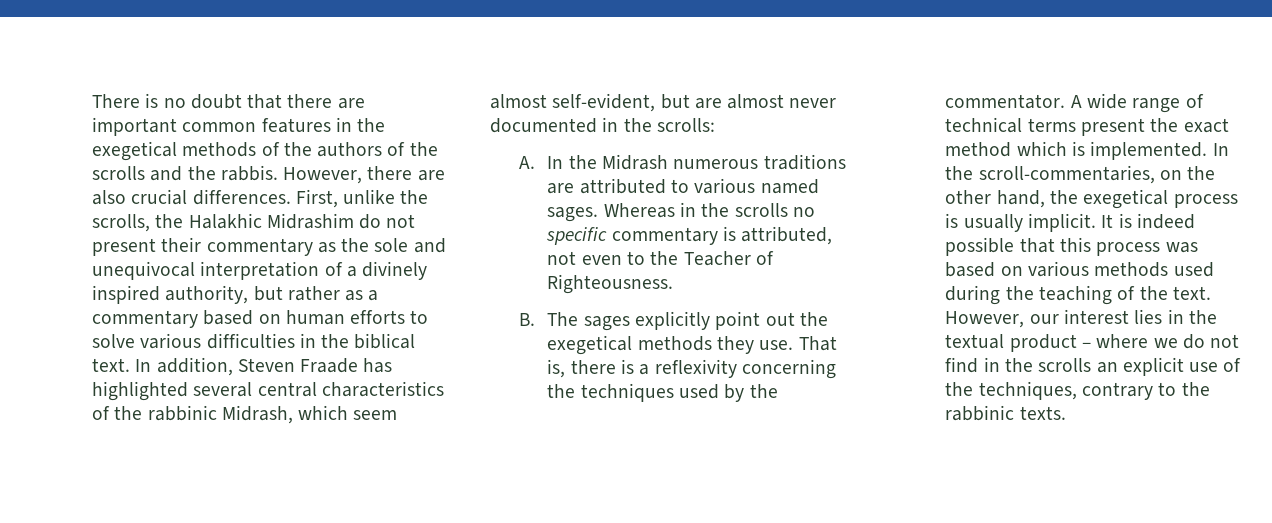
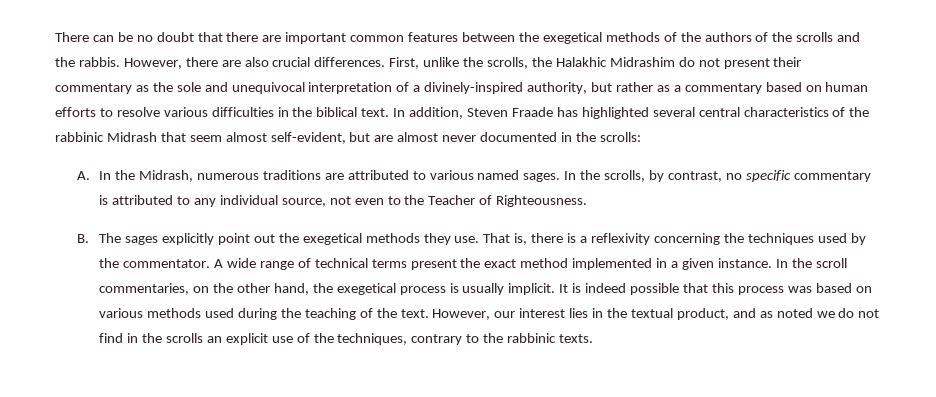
- There is no doubt that there are important common features in the exegetical methods of the authors of the scrolls and the rabbis.
+ There can be no doubt that there are important common features between the exegetical methods of the authors of the scrolls and the rabbis.
- First, unlike the scrolls, the Halakhic Midrashim do not present their commentary as the sole and unequivocal interpretation of a divinely inspired authority, but rather as a commentary based on human efforts to solve various difficulties in the biblical text.
+ First, unlike the scrolls, the Halakhic Midrashim do not present their commentary as the sole and unequivocal interpretation of a divinely-inspired authority, but rather as a commentary based on human efforts to resolve various difficulties in the biblical text.
- In addition, Steven Fraade has highlighted several central characteristics of the rabbinic Midrash, which seem almost self-evident, but are almost never documented in the scrolls:
+ In addition, Steven Fraade has highlighted several central characteristics of the rabbinic Midrash that seem almost self-evident, but are almost never documented in the scrolls:
- A. In the Midrash numerous traditions are attributed to various named sages.
+ A. In the Midrash, numerous traditions are attributed to various named sages.
- Whereas in the scrolls no specific commentary is attributed, not even to the Teacher of Righteousness.
+ In the scrolls, by contrast, no specific commentary is attributed to any individual source, not even to the Teacher of Righteousness.
- A wide range of technical terms present the exact method which is implemented. In the scroll-commentaries, on the other hand, the exegetical process is usually implicit.
+ A wide range of technical terms present the exact method implemented in a given instance. In the scroll commentaries, on the other hand, the exegetical process is usually implicit.
- However, our interest lies in the textual product – where we do not find in the scrolls an explicit use of the techniques, contrary to the rabbinic texts.
+ However, our interest lies in the textual product, and as noted we do not find in the scrolls an explicit use of the techniques, contrary to the rabbinic texts.

